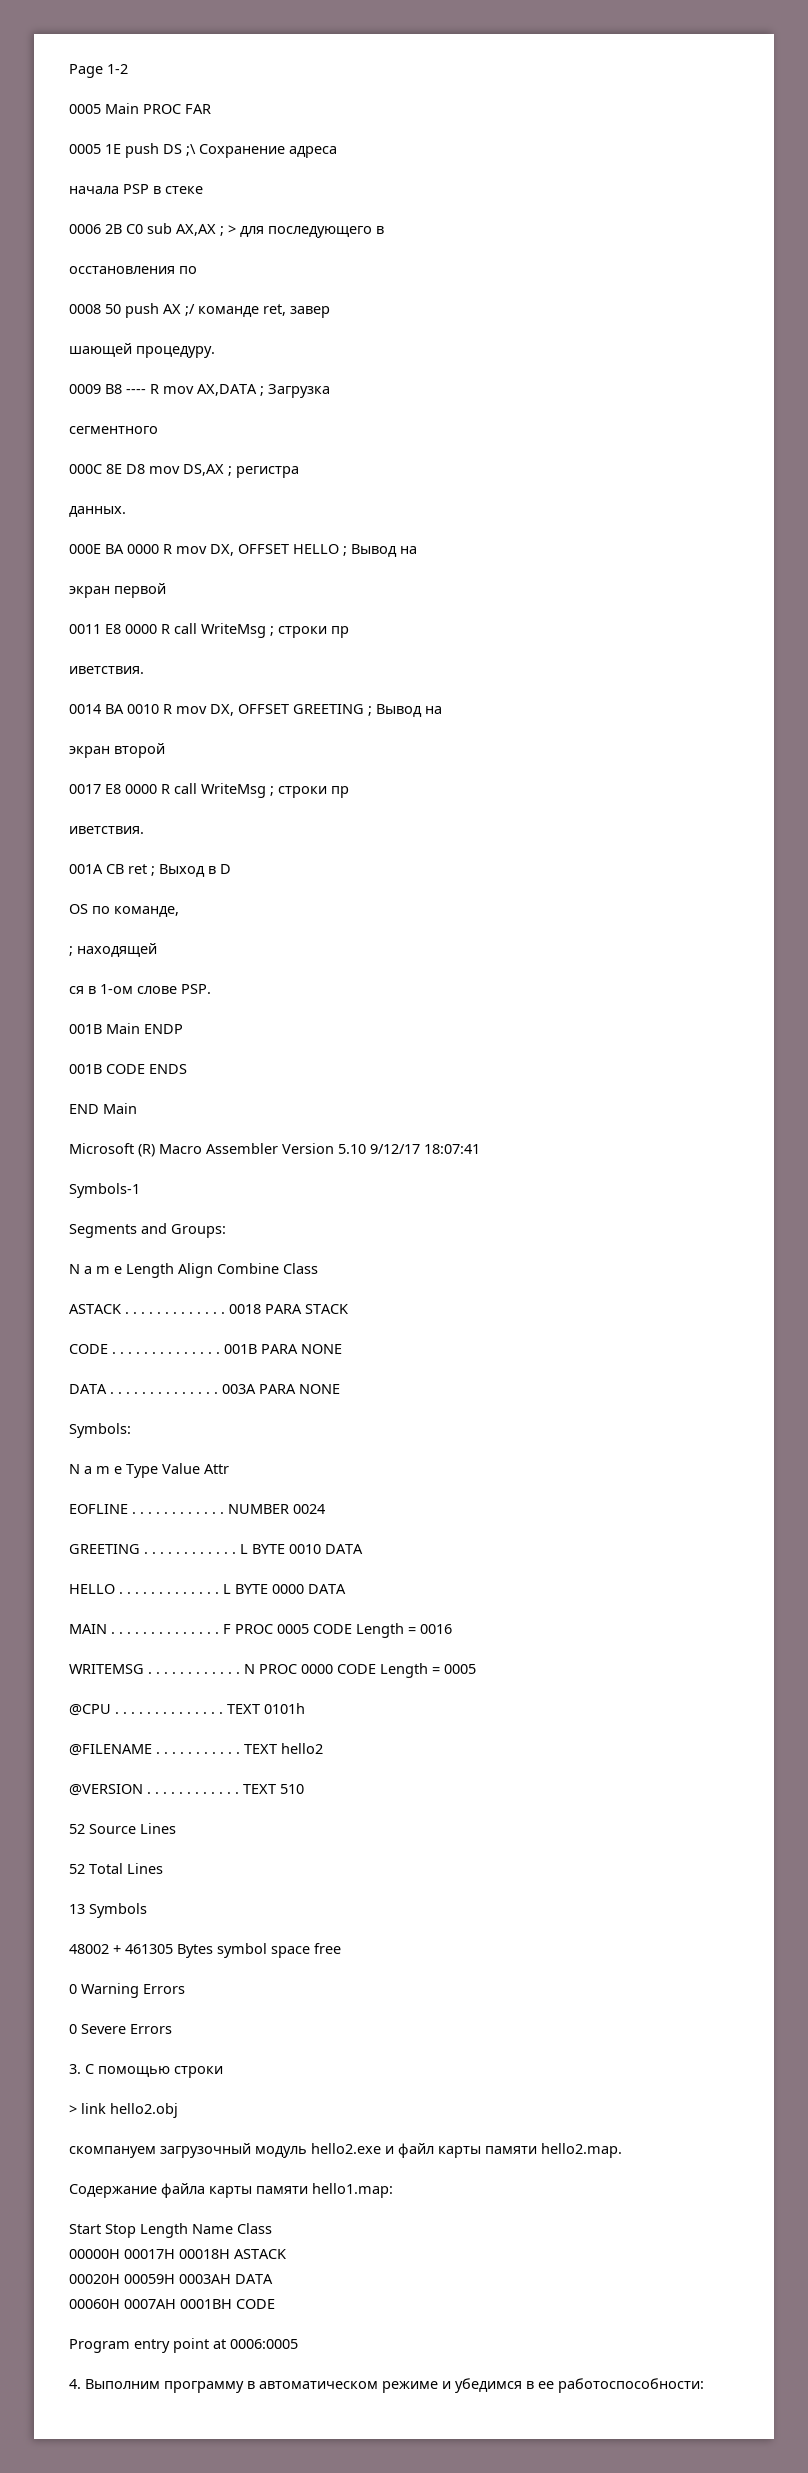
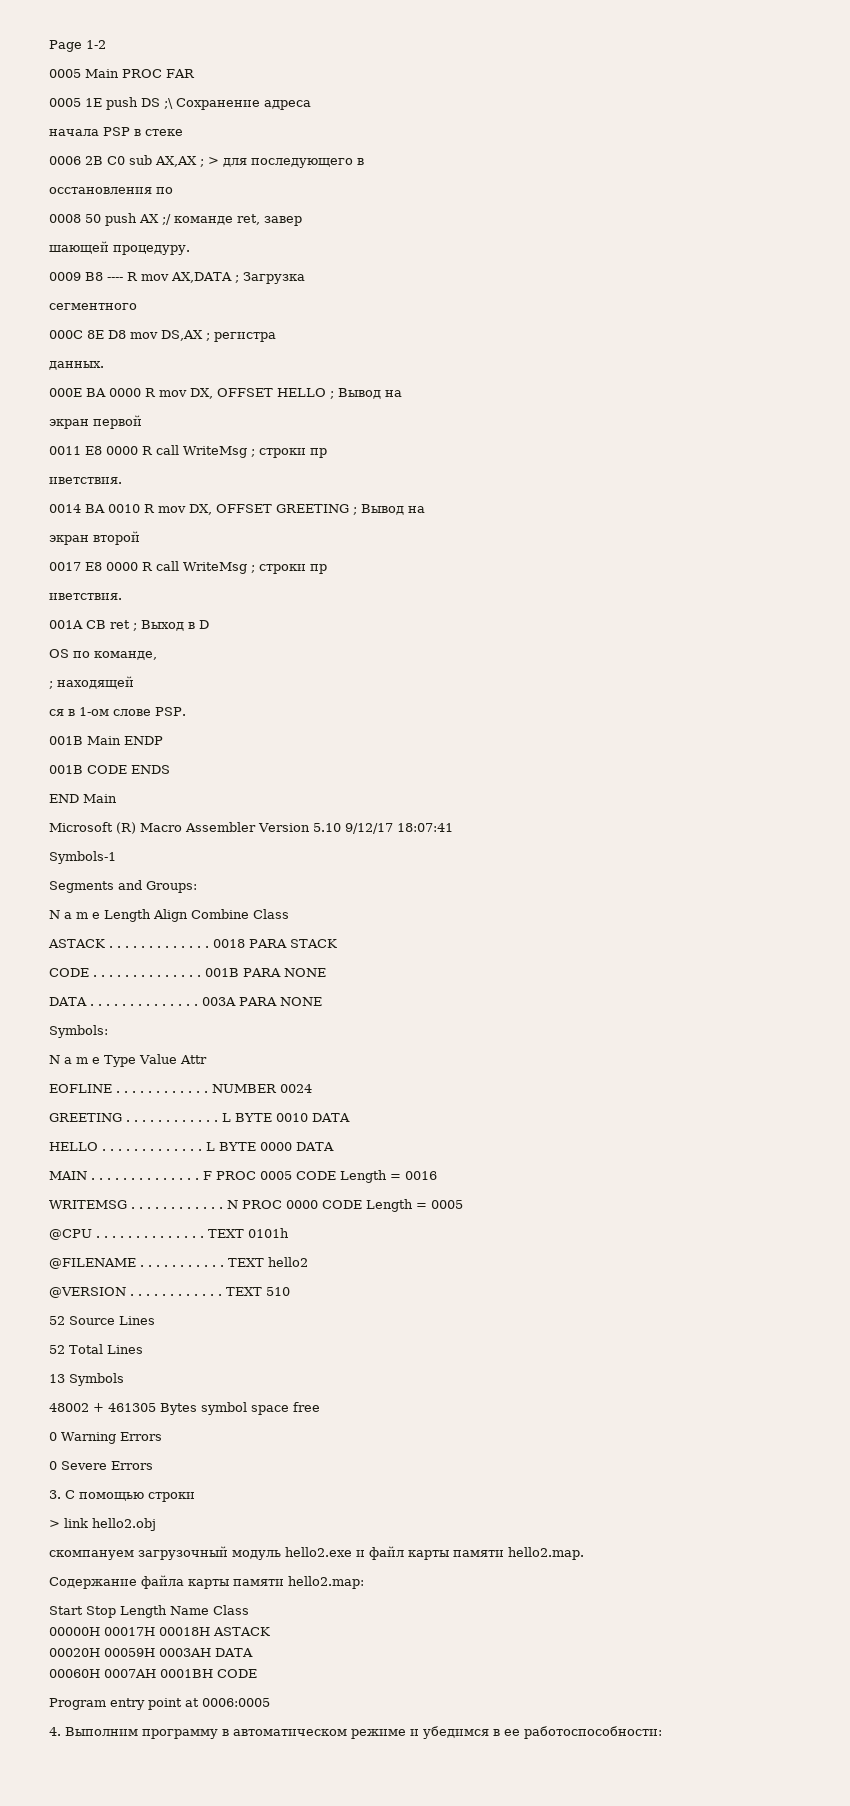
- Содержание файла карты памяти hello1.map:
+ Содержание файла карты памяти hello2.map:

